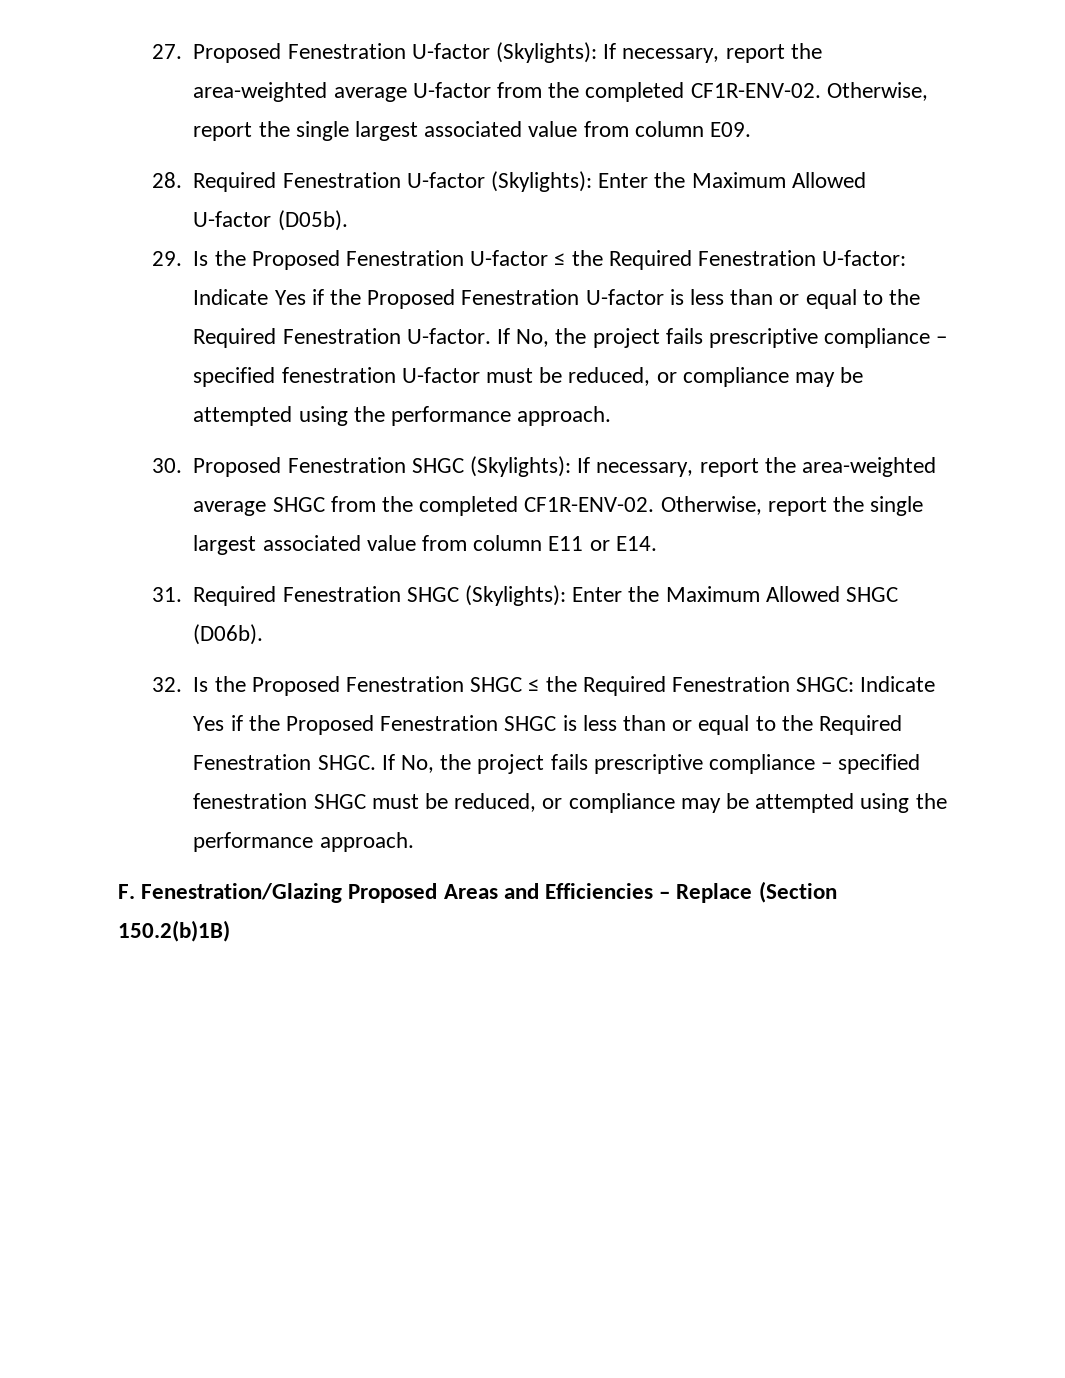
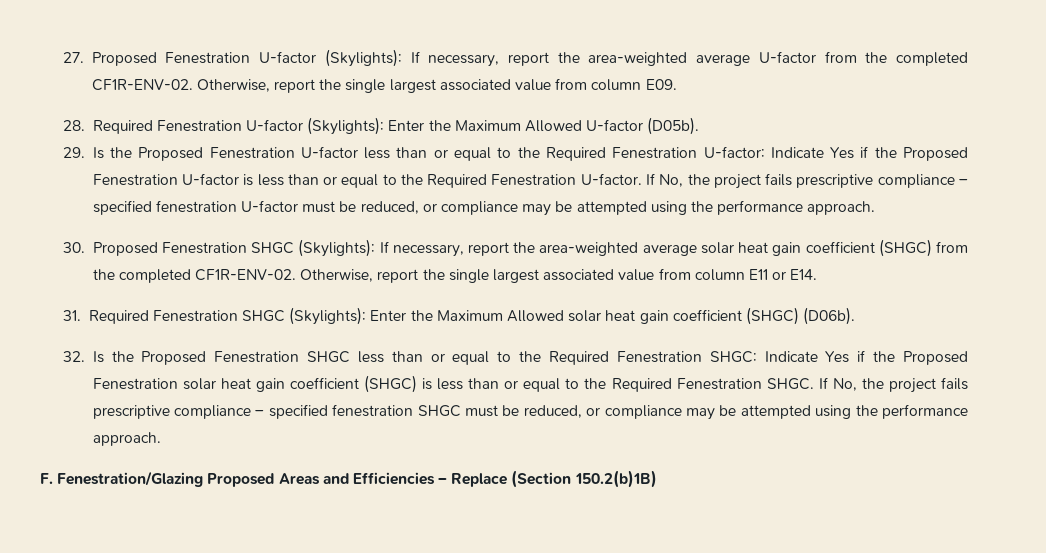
- 29. Is the Proposed Fenestration U-factor ≤ the Required Fenestration U-factor: Indicate Yes if the Proposed Fenestration U-factor is less than or equal to the Required Fenestration U-factor.
+ 29. Is the Proposed Fenestration U-factor less than or equal to the Required Fenestration U-factor: Indicate Yes if the Proposed Fenestration U-factor is less than or equal to the Required Fenestration U-factor.
- 30. Proposed Fenestration SHGC (Skylights): If necessary, report the area-weighted average SHGC from the completed CF1R-ENV-02.
+ 30. Proposed Fenestration SHGC (Skylights): If necessary, report the area-weighted average solar heat gain coefficient (SHGC) from the completed CF1R-ENV-02.
- 31. Required Fenestration SHGC (Skylights): Enter the Maximum Allowed SHGC (D06b).
+ 31. Required Fenestration SHGC (Skylights): Enter the Maximum Allowed solar heat gain coefficient (SHGC) (D06b).
- 32. Is the Proposed Fenestration SHGC ≤ the Required Fenestration SHGC: Indicate Yes if the Proposed Fenestration SHGC is less than or equal to the Required Fenestration SHGC.
+ 32. Is the Proposed Fenestration SHGC less than or equal to the Required Fenestration SHGC: Indicate Yes if the Proposed Fenestration solar heat gain coefficient (SHGC) is less than or equal to the Required Fenestration SHGC.

